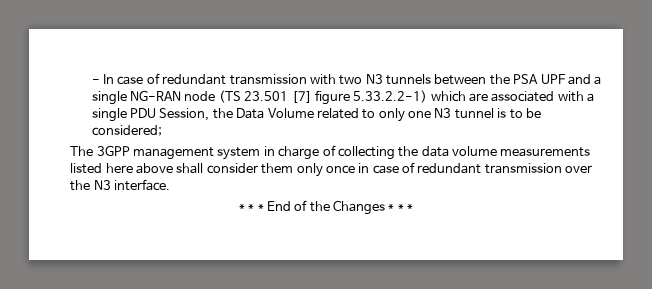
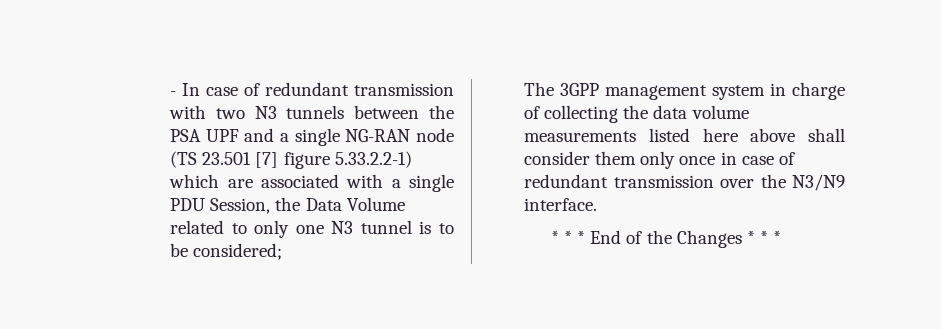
- The 3GPP management system in charge of collecting the data volume measurements listed here above shall consider them only once in case of redundant transmission over the N3 interface.
+ The 3GPP management system in charge of collecting the data volume measurements listed here above shall consider them only once in case of redundant transmission over the N3/N9 interface.

